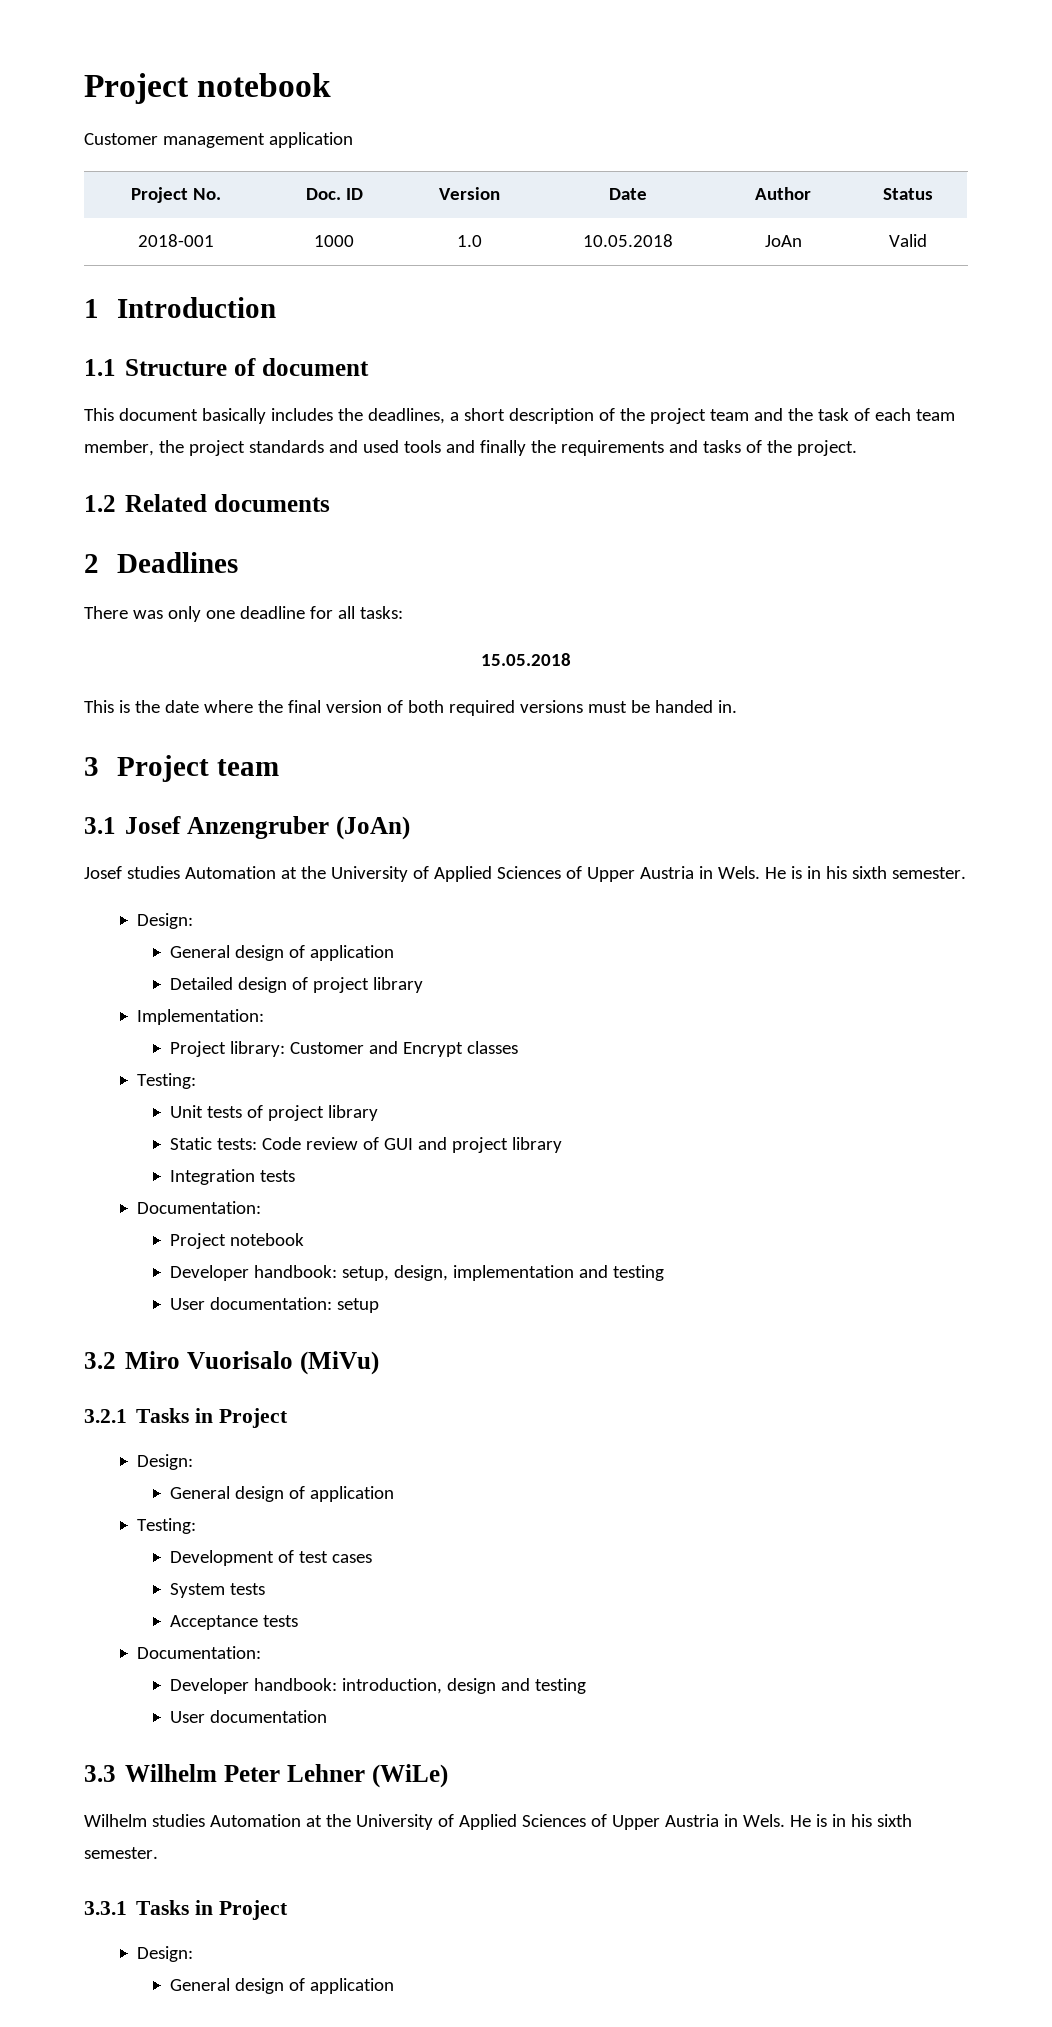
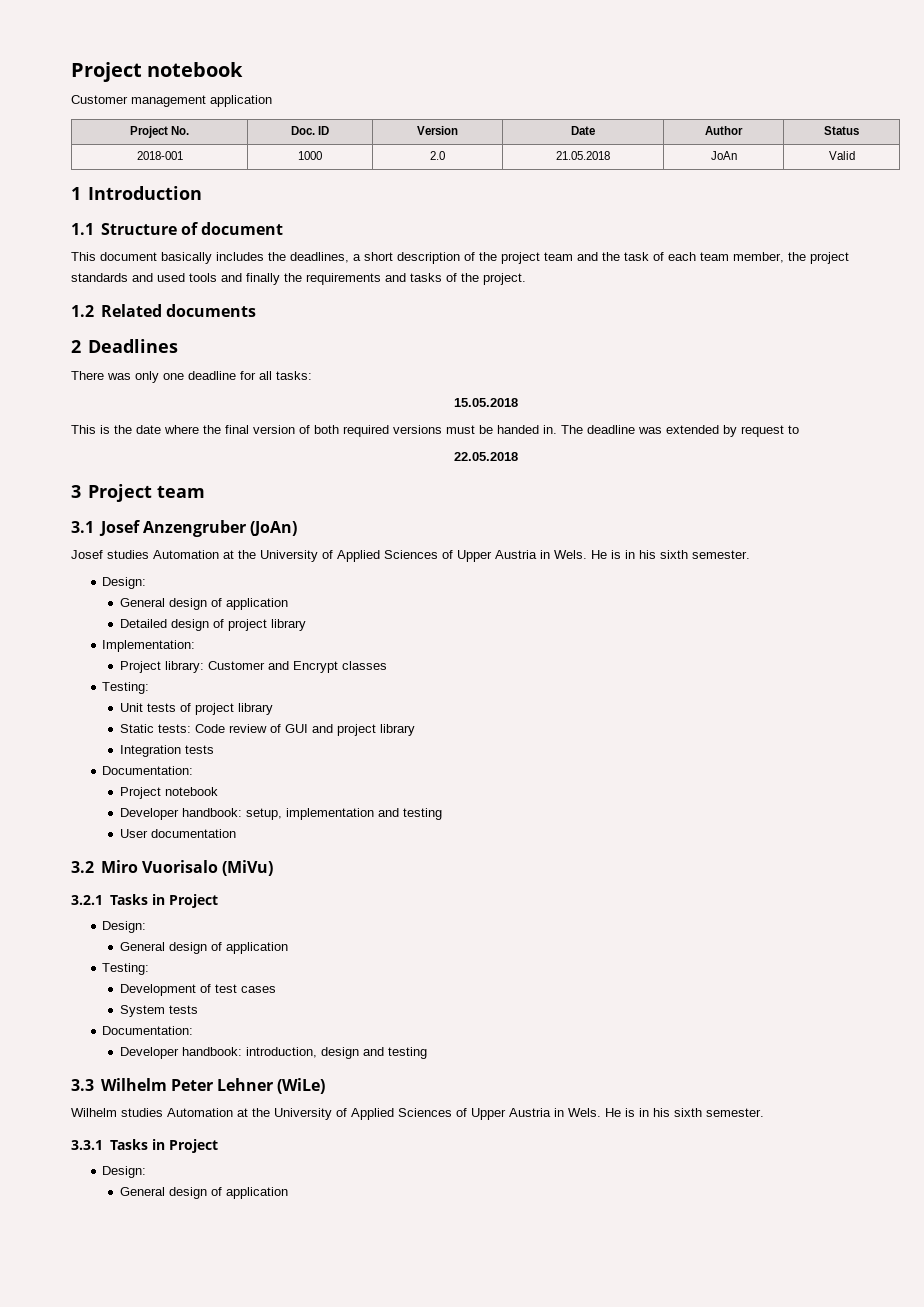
- 2018-001 | 1000 | 1.0 | 10.05.2018 | JoAn | Valid
+ 2018-001 | 1000 | 2.0 | 21.05.2018 | JoAn | Valid
+ The deadline was extended by request to
+ 22.05.2018
- Developer handbook: setup, design, implementation and testing
+ Developer handbook: setup, implementation and testing
- User documentation: setup
+ User documentation
- Acceptance tests
- User documentation

